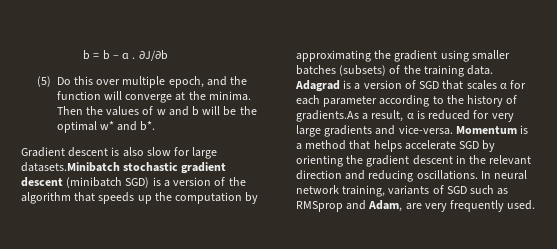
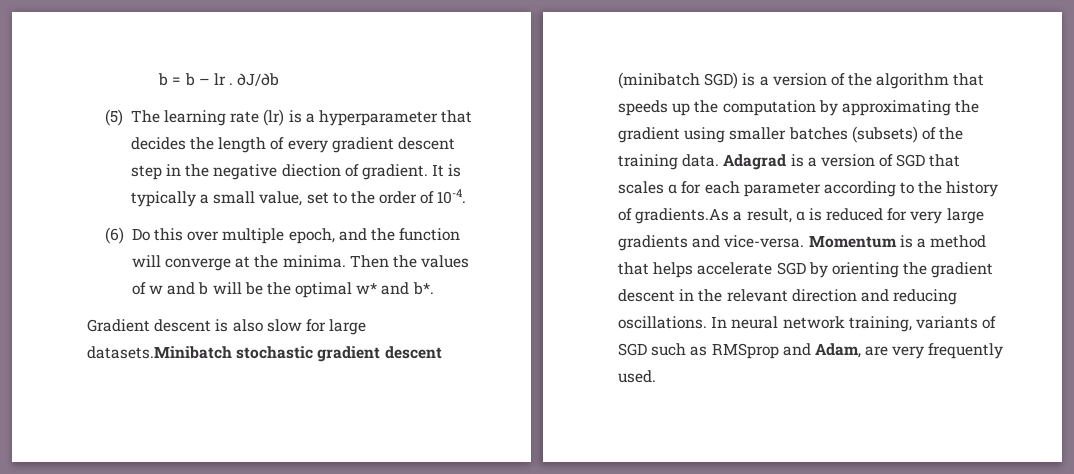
- b = b – ɑ .
+ b = b – lr .
- (5) Do this over multiple epoch, and the function will converge at the minima.
+ (5) The learning rate (lr) is a hyperparameter that decides the length of every gradient descent step in the negative diection of gradient. It is typically a small value, set to the order of 10-4.
+ (6) Do this over multiple epoch, and the function will converge at the minima.

